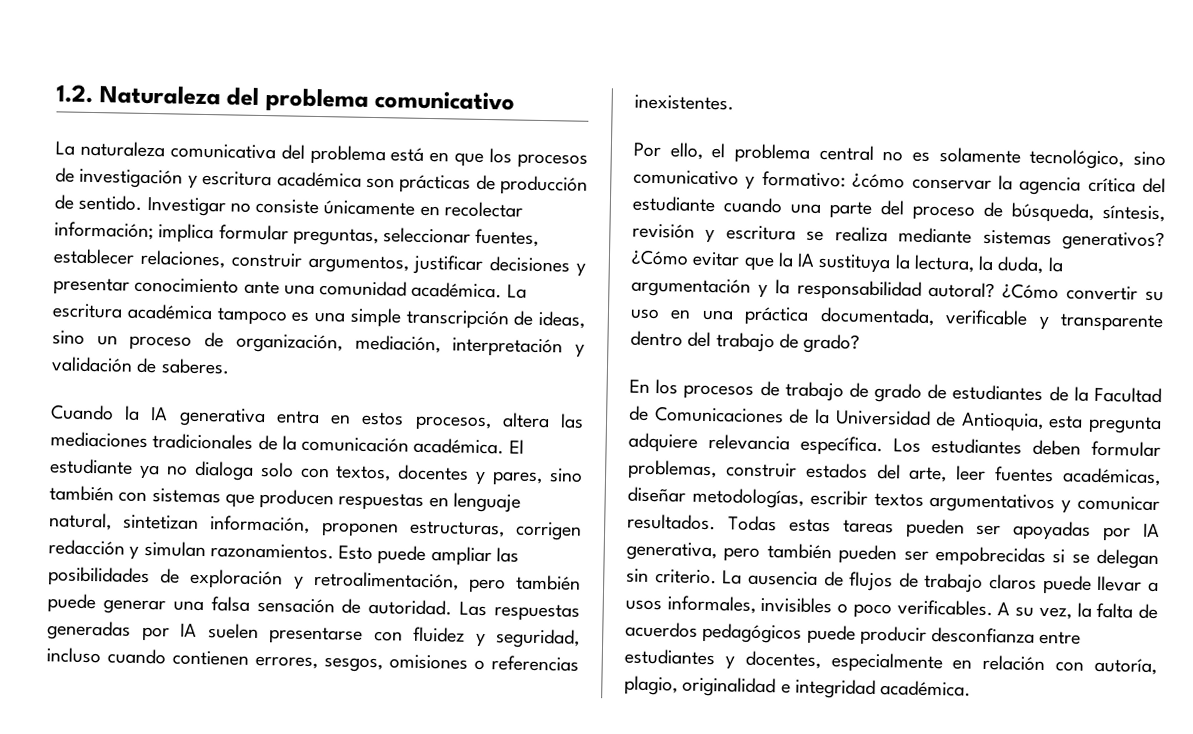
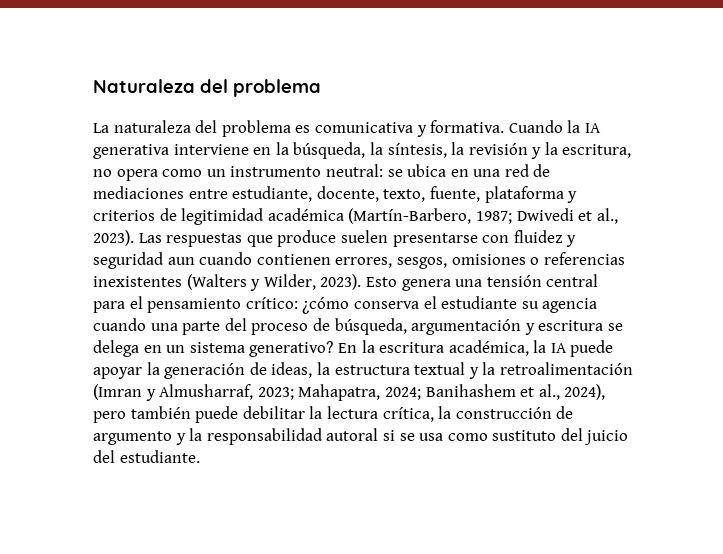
- 1.2. Naturaleza del problema comunicativo
+ Naturaleza del problema
- La naturaleza comunicativa del problema está en que los procesos de investigación y escritura académica son prácticas de producción de sentido. Investigar no consiste únicamente en recolectar información; implica formular preguntas, seleccionar fuentes, establecer relaciones, construir argumentos, justificar decisiones y presentar conocimiento ante una comunidad académica. La escritura académica tampoco es una simple transcripción de ideas, sino un proceso de organización, mediación, interpretación y validación de saberes.
- Cuando la IA generativa entra en estos procesos, altera las mediaciones tradicionales de la comunicación académica. El estudiante ya no dialoga solo con textos, docentes y pares, sino también con sistemas que producen respuestas en lenguaje natural, sintetizan información, proponen estructuras, corrigen redacción y simulan razonamientos. Esto puede ampliar las posibilidades de exploración y retroalimentación, pero también puede generar una falsa sensación de autoridad. Las respuestas generadas por IA suelen presentarse con fluidez y seguridad, incluso cuando contienen errores, sesgos, omisiones o referencias inexistentes.
- Por ello, el problema central no es solamente tecnológico, sino comunicativo y formativo: ¿cómo conservar la agencia crítica del estudiante cuando una parte del proceso de búsqueda, síntesis, revisión y escritura se realiza mediante sistemas generativos? ¿Cómo evitar que la IA sustituya la lectura, la duda, la argumentación y la responsabilidad autoral? ¿Cómo convertir su uso en una práctica documentada, verificable y transparente dentro del trabajo de grado?
- En los procesos de trabajo de grado de estudiantes de la Facultad de Comunicaciones de la Universidad de Antioquia, esta pregunta adquiere relevancia específica. Los estudiantes deben formular problemas, construir estados del arte, leer fuentes académicas, diseñar metodologías, escribir textos argumentativos y comunicar resultados. Todas estas tareas pueden ser apoyadas por IA generativa, pero también pueden ser empobrecidas si se delegan sin criterio. La ausencia de flujos de trabajo claros puede llevar a usos informales, invisibles o poco verificables. A su vez, la falta de acuerdos pedagógicos puede producir desconfianza entre estudiantes y docentes, especialmente en relación con autoría, plagio, originalidad e integridad académica.
+ La naturaleza del problema es comunicativa y formativa. Cuando la IA generativa interviene en la búsqueda, la síntesis, la revisión y la escritura, no opera como un instrumento neutral: se ubica en una red de mediaciones entre estudiante, docente, texto, fuente, plataforma y criterios de legitimidad académica (Martín-Barbero, 1987; Dwivedi et al., 2023). Las respuestas que produce suelen presentarse con fluidez y seguridad aun cuando contienen errores, sesgos, omisiones o referencias inexistentes (Walters y Wilder, 2023). Esto genera una tensión central para el pensamiento crítico: ¿cómo conserva el estudiante su agencia cuando una parte del proceso de búsqueda, argumentación y escritura se delega en un sistema generativo? En la escritura académica, la IA puede apoyar la generación de ideas, la estructura textual y la retroalimentación (Imran y Almusharraf, 2023; Mahapatra, 2024; Banihashem et al., 2024), pero también puede debilitar la lectura crítica, la construcción de argumento y la responsabilidad autoral si se usa como sustituto del juicio del estudiante.

